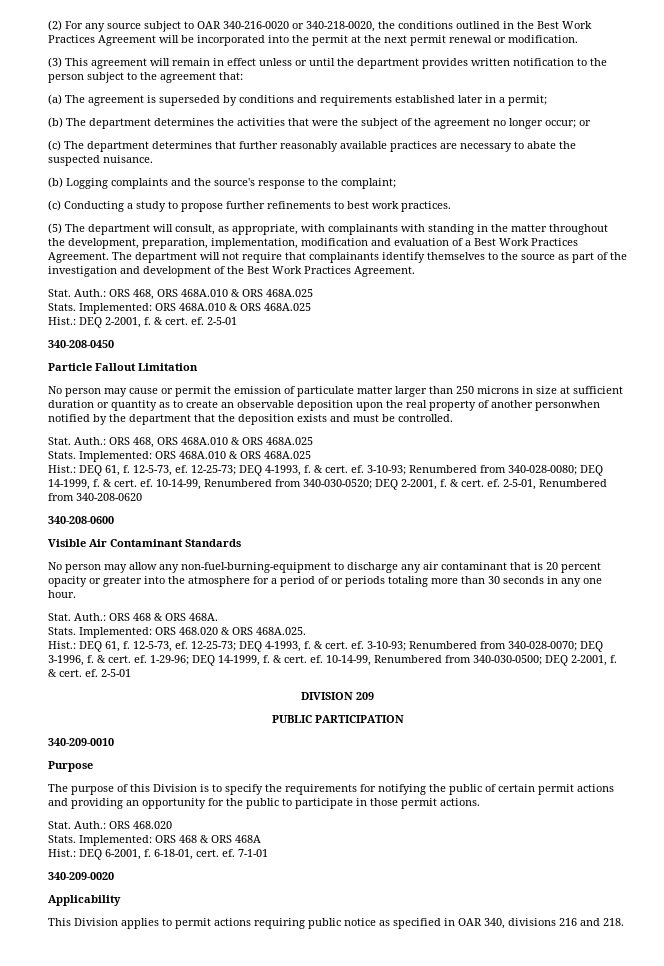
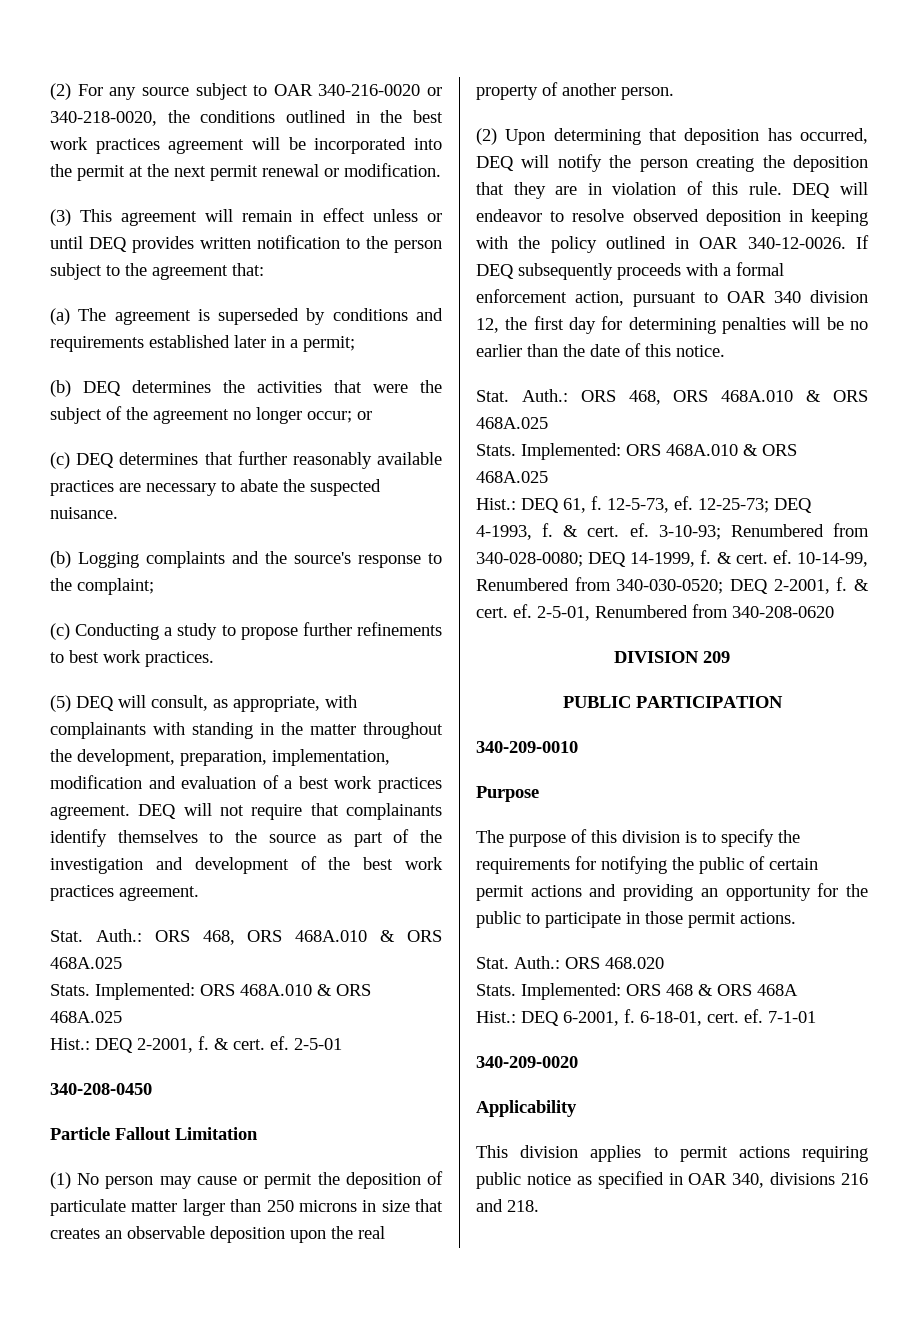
- (2) For any source subject to OAR 340-216-0020 or 340-218-0020, the conditions outlined in the Best Work Practices Agreement will be incorporated into the permit at the next permit renewal or modification.
+ (2) For any source subject to OAR 340-216-0020 or 340-218-0020, the conditions outlined in the best work practices agreement will be incorporated into the permit at the next permit renewal or modification.
- (3) This agreement will remain in effect unless or until the department provides written notification to the person subject to the agreement that:
+ (3) This agreement will remain in effect unless or until DEQ provides written notification to the person subject to the agreement that:
- (b) The department determines the activities that were the subject of the agreement no longer occur; or
+ (b) DEQ determines the activities that were the subject of the agreement no longer occur; or
- (c) The department determines that further reasonably available practices are necessary to abate the suspected nuisance.
+ (c) DEQ determines that further reasonably available practices are necessary to abate the suspected nuisance.
- (5) The department will consult, as appropriate, with complainants with standing in the matter throughout the development, preparation, implementation, modification and evaluation of a Best Work Practices Agreement. The department will not require that complainants identify themselves to the source as part of the investigation and development of the Best Work Practices Agreement.
+ (5) DEQ will consult, as appropriate, with complainants with standing in the matter throughout the development, preparation, implementation, modification and evaluation of a best work practices agreement. DEQ will not require that complainants identify themselves to the source as part of the investigation and development of the best work practices agreement.
- No person may cause or permit the emission of particulate matter larger than 250 microns in size at sufficient duration or quantity as to create an observable deposition upon the real property of another personwhen notified by the department that the deposition exists and must be controlled.
+ (1) No person may cause or permit the deposition of particulate matter larger than 250 microns in size that creates an observable deposition upon the real property of another person.
+ (2) Upon determining that deposition has occurred, DEQ will notify the person creating the deposition that they are in violation of this rule. DEQ will endeavor to resolve observed deposition in keeping with the policy outlined in OAR 340-12-0026. If DEQ subsequently proceeds with a formal enforcement action, pursuant to OAR 340 division 12, the first day for determining penalties will be no earlier than the date of this notice.
- 340-208-0600
- Visible Air Contaminant Standards
- No person may allow any non-fuel-burning-equipment to discharge any air contaminant that is 20 percent opacity or greater into the atmosphere for a period of or periods totaling more than 30 seconds in any one hour.
- Stat. Auth.: ORS 468 & ORS 468A.
- Stats. Implemented: ORS 468.020 & ORS 468A.025.
- Hist.: DEQ 61, f. 12-5-73, ef. 12-25-73; DEQ 4-1993, f. & cert. ef. 3-10-93; Renumbered from 340-028-0070; DEQ 3-1996, f. & cert. ef. 1-29-96; DEQ 14-1999, f. & cert. ef. 10-14-99, Renumbered from 340-030-0500; DEQ 2-2001, f. & cert. ef. 2-5-01
- The purpose of this Division is to specify the requirements for notifying the public of certain permit actions and providing an opportunity for the public to participate in those permit actions.
+ The purpose of this division is to specify the requirements for notifying the public of certain permit actions and providing an opportunity for the public to participate in those permit actions.
- This Division applies to permit actions requiring public notice as specified in OAR 340, divisions 216 and 218.
+ This division applies to permit actions requiring public notice as specified in OAR 340, divisions 216 and 218.

